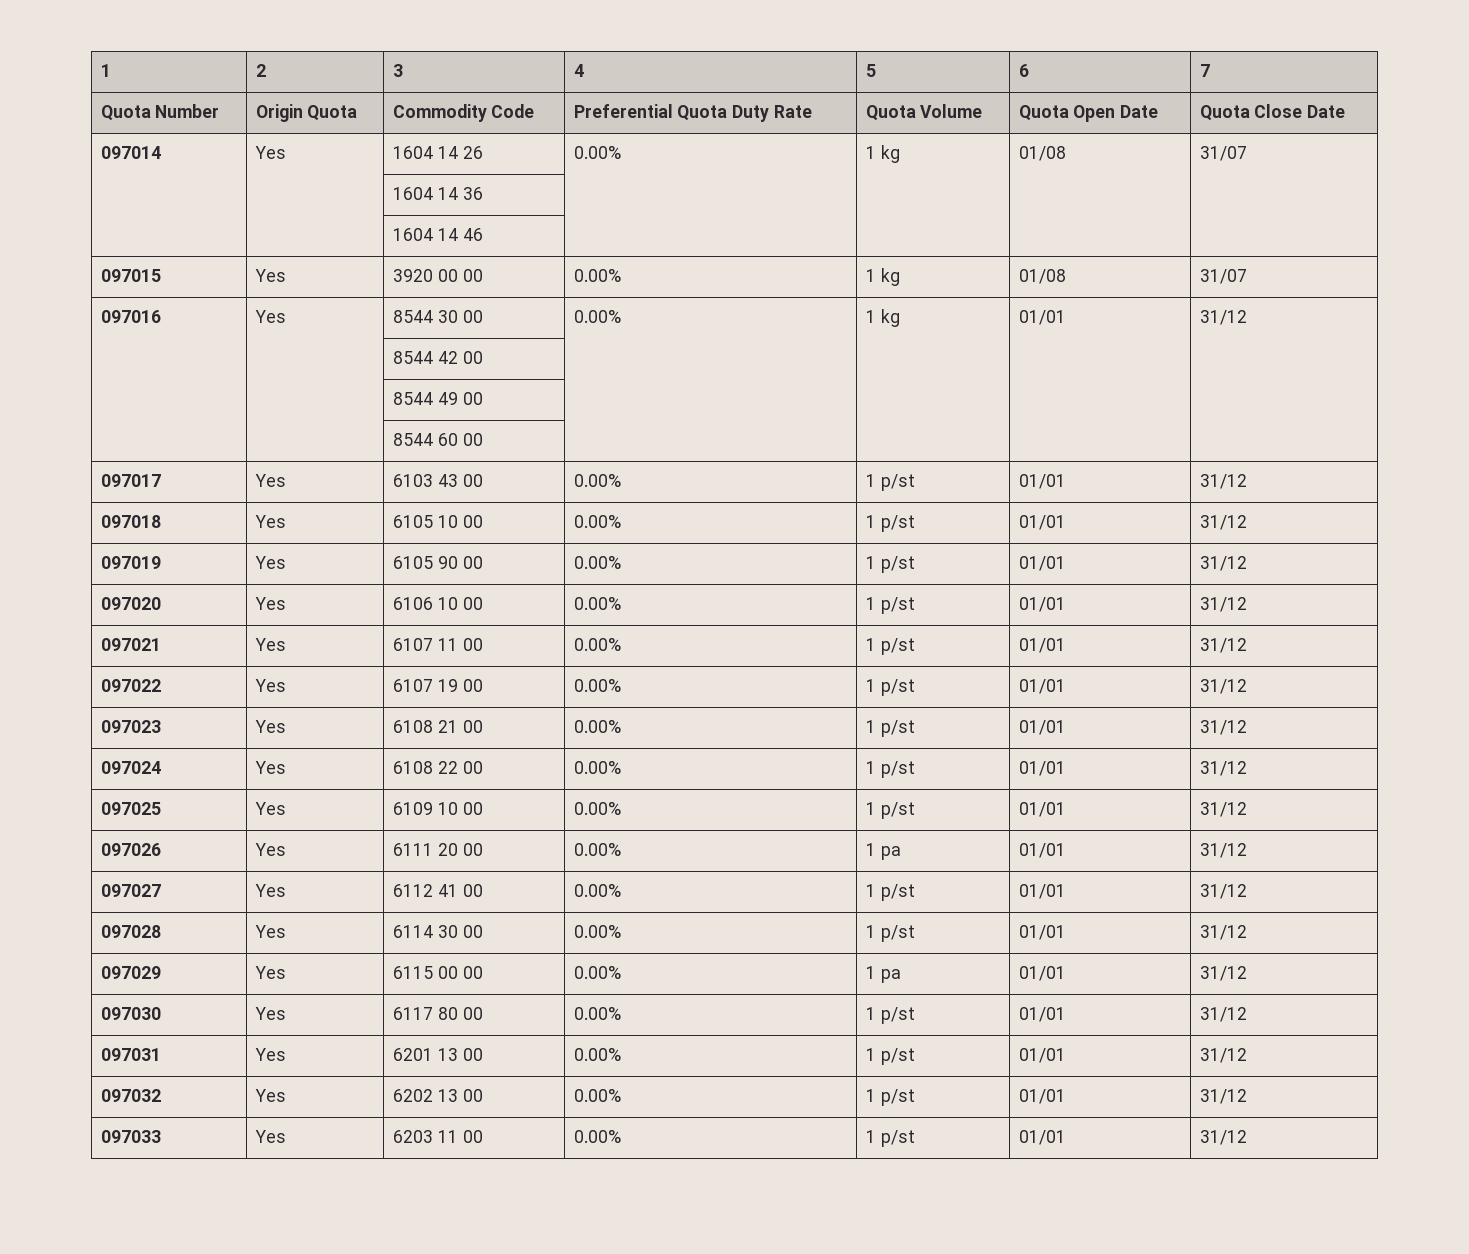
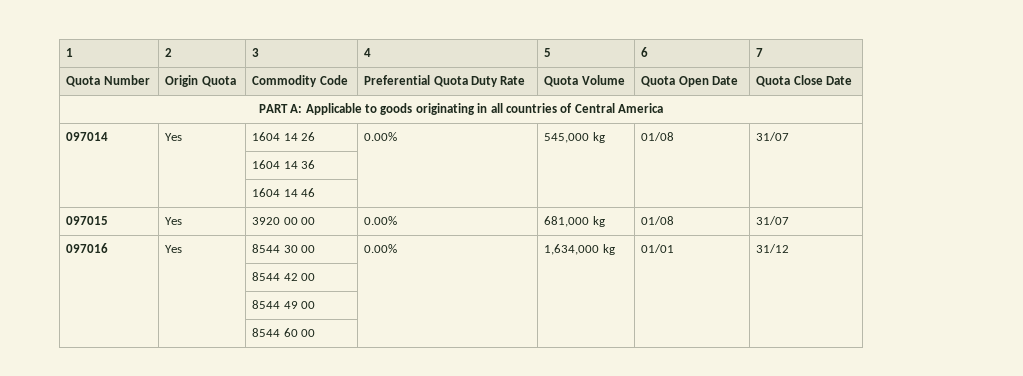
+ PART A: Applicable to goods originating in all countries of Central America
- 097014 | Yes | 1604 14 26 | 0.00% | 1 kg | 01/08 | 31/07
+ 097014 | Yes | 1604 14 26 | 0.00% | 545,000 kg | 01/08 | 31/07
- 097015 | Yes | 3920 00 00 | 0.00% | 1 kg | 01/08 | 31/07
+ 097015 | Yes | 3920 00 00 | 0.00% | 681,000 kg | 01/08 | 31/07
- 097016 | Yes | 8544 30 00 | 0.00% | 1 kg | 01/01 | 31/12
+ 097016 | Yes | 8544 30 00 | 0.00% | 1,634,000 kg | 01/01 | 31/12
- 097017 | Yes | 6103 43 00 | 0.00% | 1 p/st | 01/01 | 31/12
- 097018 | Yes | 6105 10 00 | 0.00% | 1 p/st | 01/01 | 31/12
- 097019 | Yes | 6105 90 00 | 0.00% | 1 p/st | 01/01 | 31/12
- 097020 | Yes | 6106 10 00 | 0.00% | 1 p/st | 01/01 | 31/12
- 097021 | Yes | 6107 11 00 | 0.00% | 1 p/st | 01/01 | 31/12
- 097022 | Yes | 6107 19 00 | 0.00% | 1 p/st | 01/01 | 31/12
- 097023 | Yes | 6108 21 00 | 0.00% | 1 p/st | 01/01 | 31/12
- 097024 | Yes | 6108 22 00 | 0.00% | 1 p/st | 01/01 | 31/12
- 097025 | Yes | 6109 10 00 | 0.00% | 1 p/st | 01/01 | 31/12
- 097026 | Yes | 6111 20 00 | 0.00% | 1 pa | 01/01 | 31/12
- 097027 | Yes | 6112 41 00 | 0.00% | 1 p/st | 01/01 | 31/12
- 097028 | Yes | 6114 30 00 | 0.00% | 1 p/st | 01/01 | 31/12
- 097029 | Yes | 6115 00 00 | 0.00% | 1 pa | 01/01 | 31/12
- 097030 | Yes | 6117 80 00 | 0.00% | 1 p/st | 01/01 | 31/12
- 097031 | Yes | 6201 13 00 | 0.00% | 1 p/st | 01/01 | 31/12
- 097032 | Yes | 6202 13 00 | 0.00% | 1 p/st | 01/01 | 31/12
- 097033 | Yes | 6203 11 00 | 0.00% | 1 p/st | 01/01 | 31/12

